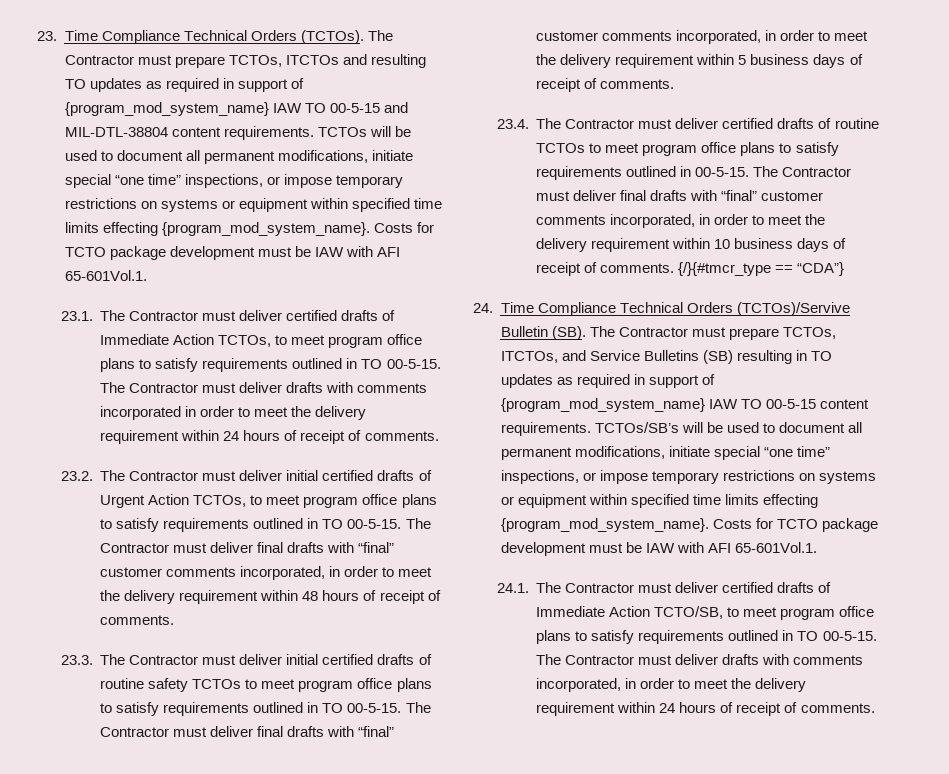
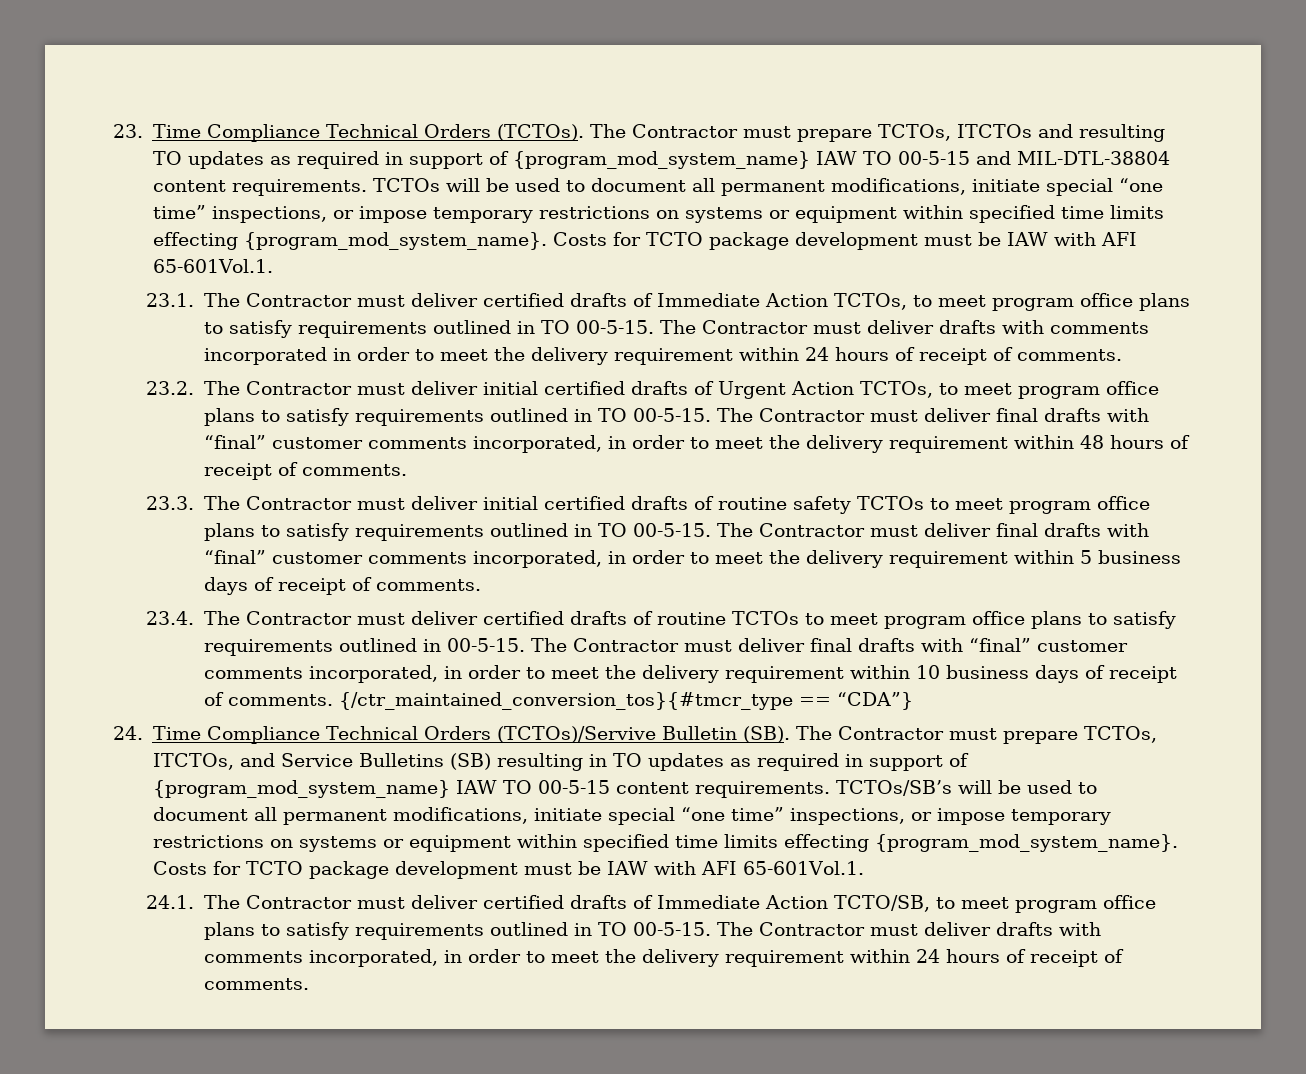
- {/}{#tmcr_type == “CDA”}
+ {/ctr_maintained_conversion_tos}{#tmcr_type == “CDA”}

